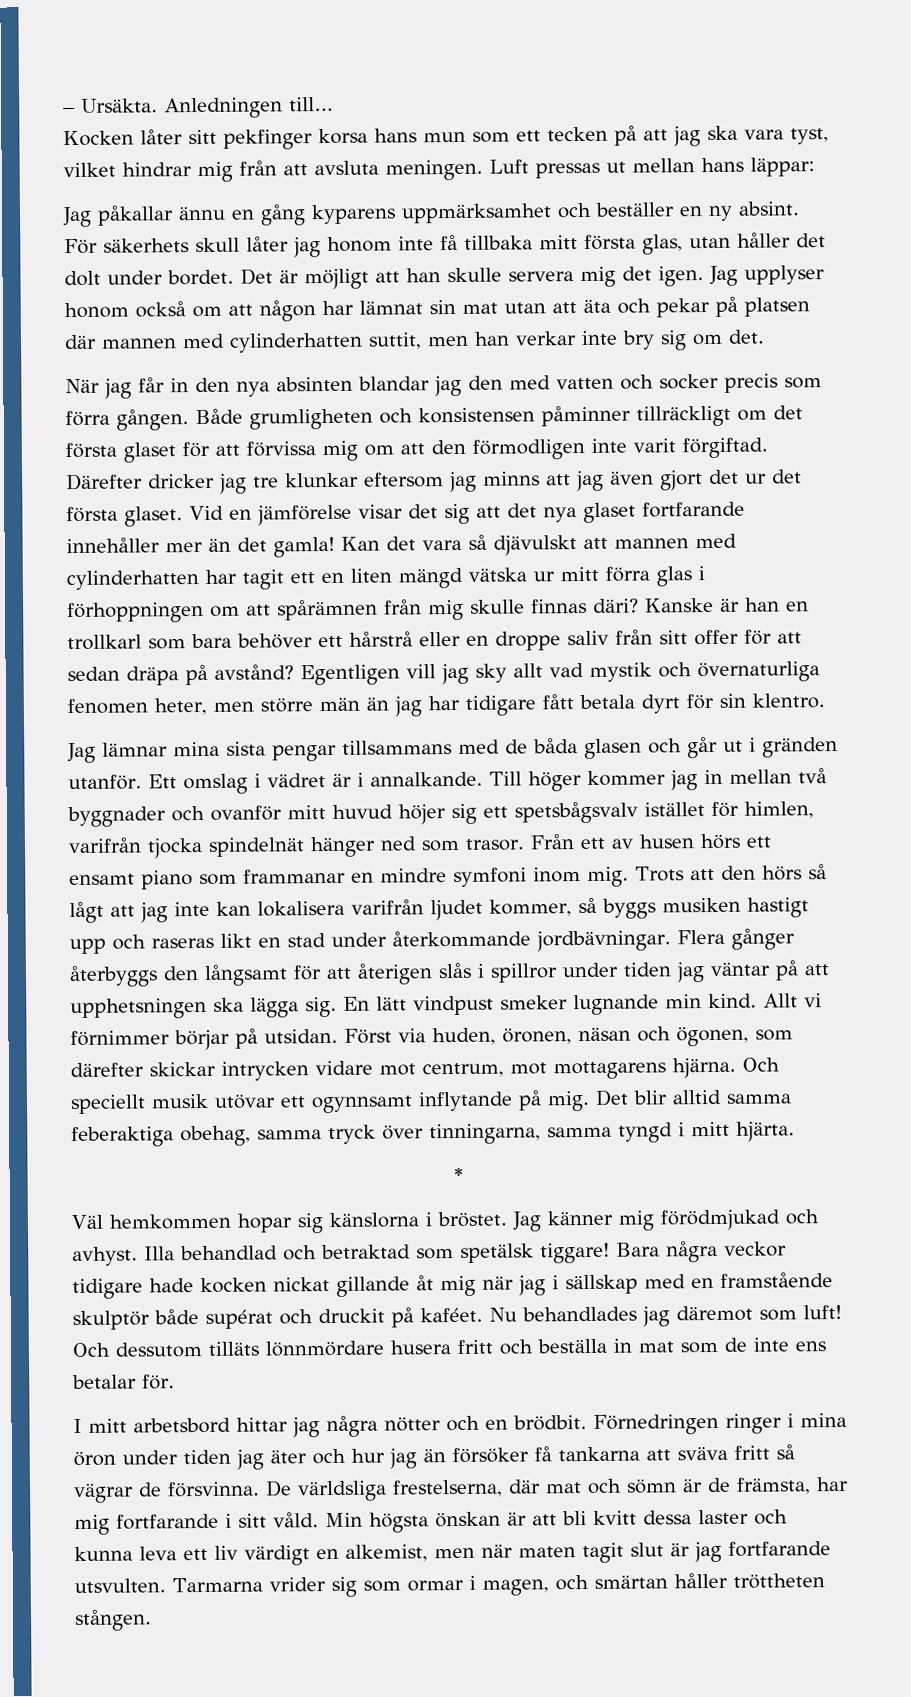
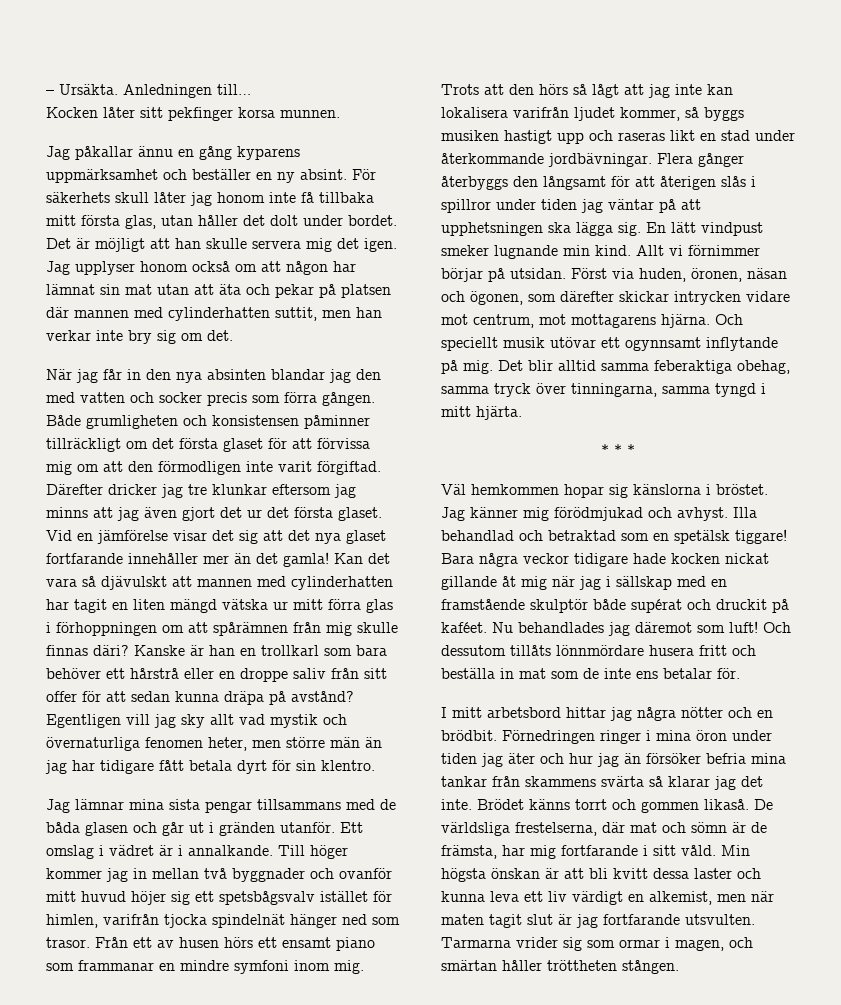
- Kocken låter sitt pekfinger korsa hans mun som ett tecken på att jag ska vara tyst, vilket hindrar mig från att avsluta meningen. Luft pressas ut mellan hans läppar:
+ Kocken låter sitt pekfinger korsa munnen.
- Kan det vara så djävulskt att mannen med cylinderhatten har tagit ett en liten mängd vätska ur mitt förra glas i förhoppningen om att spårämnen från mig skulle finnas däri?
+ Kan det vara så djävulskt att mannen med cylinderhatten har tagit en liten mängd vätska ur mitt förra glas i förhoppningen om att spårämnen från mig skulle finnas däri?
- Kanske är han en trollkarl som bara behöver ett hårstrå eller en droppe saliv från sitt offer för att sedan dräpa på avstånd?
+ Kanske är han en trollkarl som bara behöver ett hårstrå eller en droppe saliv från sitt offer för att sedan kunna dräpa på avstånd?
- *
+ * * *
- Illa behandlad och betraktad som spetälsk tiggare!
+ Illa behandlad och betraktad som en spetälsk tiggare!
- Och dessutom tilläts lönnmördare husera fritt och beställa in mat som de inte ens betalar för.
+ Och dessutom tillåts lönnmördare husera fritt och beställa in mat som de inte ens betalar för.
- Förnedringen ringer i mina öron under tiden jag äter och hur jag än försöker få tankarna att sväva fritt så vägrar de försvinna.
+ Förnedringen ringer i mina öron under tiden jag äter och hur jag än försöker befria mina tankar från skammens svärta så klarar jag det inte. Brödet känns torrt och gommen likaså.

